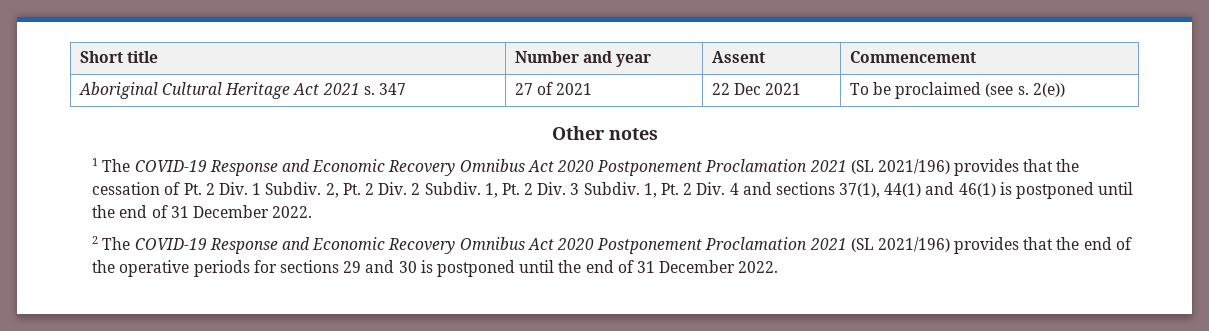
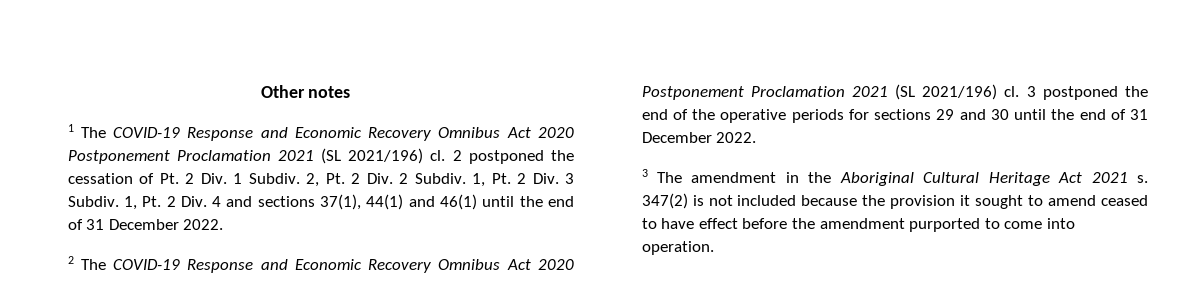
- Short title | Number and year | Assent | Commencement
- Aboriginal Cultural Heritage Act 2021 s. 347 | 27 of 2021 | 22 Dec 2021 | To be proclaimed (see s. 2(e))
- 1 The COVID-19 Response and Economic Recovery Omnibus Act 2020 Postponement Proclamation 2021 (SL 2021/196) provides that the cessation of Pt. 2 Div. 1 Subdiv.
+ 1 The COVID-19 Response and Economic Recovery Omnibus Act 2020 Postponement Proclamation 2021 (SL 2021/196) cl. 2 postponed the cessation of Pt. 2 Div. 1 Subdiv.
- 1, Pt. 2 Div. 4 and sections 37(1), 44(1) and 46(1) is postponed until the end of 31 December 2022.
+ 1, Pt. 2 Div. 4 and sections 37(1), 44(1) and 46(1) until the end of 31 December 2022.
- 2 The COVID-19 Response and Economic Recovery Omnibus Act 2020 Postponement Proclamation 2021 (SL 2021/196) provides that the end of the operative periods for sections 29 and 30 is postponed until the end of 31 December 2022.
+ 2 The COVID-19 Response and Economic Recovery Omnibus Act 2020 Postponement Proclamation 2021 (SL 2021/196) cl. 3 postponed the end of the operative periods for sections 29 and 30 until the end of 31 December 2022.
+ 3 The amendment in the Aboriginal Cultural Heritage Act 2021 s. 347(2) is not included because the provision it sought to amend ceased to have effect before the amendment purported to come into operation.

